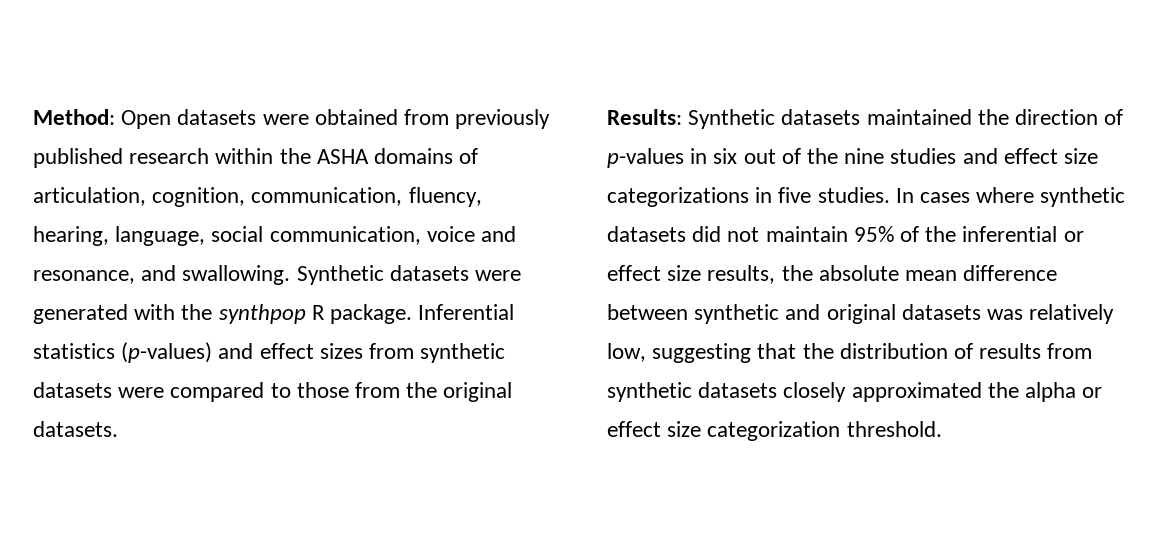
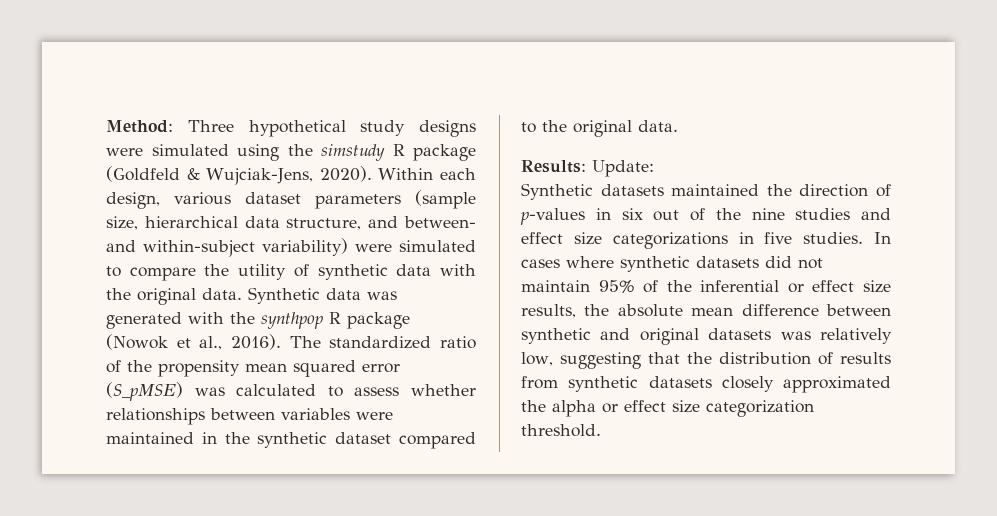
- Method: Open datasets were obtained from previously published research within the ASHA domains of articulation, cognition, communication, fluency, hearing, language, social communication, voice and resonance, and swallowing. Synthetic datasets were generated with the synthpop R package. Inferential statistics (p-values) and effect sizes from synthetic datasets were compared to those from the original datasets.
+ Method: Three hypothetical study designs were simulated using the simstudy R package (Goldfeld & Wujciak-Jens, 2020). Within each design, various dataset parameters (sample size, hierarchical data structure, and between- and within-subject variability) were simulated to compare the utility of synthetic data with the original data. Synthetic data was generated with the synthpop R package (Nowok et al., 2016). The standardized ratio of the propensity mean squared error (S_pMSE) was calculated to assess whether relationships between variables were maintained in the synthetic dataset compared to the original data.
- Results: Synthetic datasets maintained the direction of p-values in six out of the nine studies and effect size categorizations in five studies.
+ Results: Update:
+ Synthetic datasets maintained the direction of p-values in six out of the nine studies and effect size categorizations in five studies.

